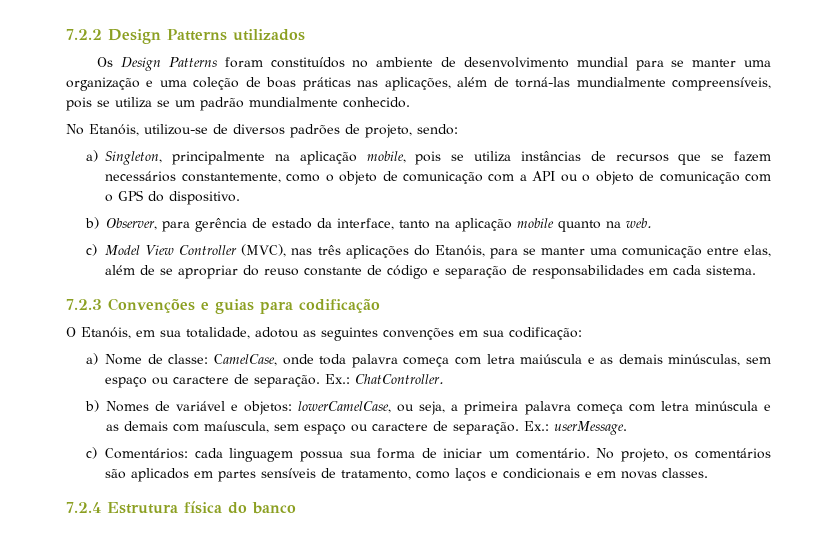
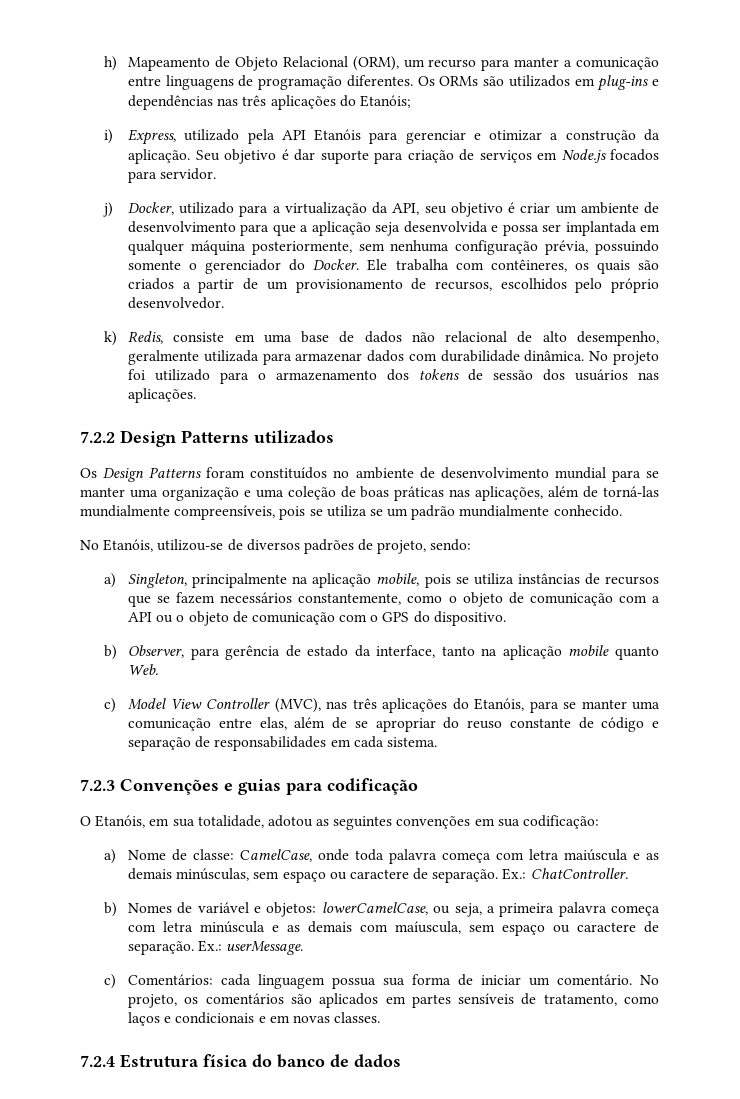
+ h) Mapeamento de Objeto Relacional (ORM), um recurso para manter a comunicação entre linguagens de programação diferentes. Os ORMs são utilizados em plug-ins e dependências nas três aplicações do Etanóis;
+ i) Express, utilizado pela API Etanóis para gerenciar e otimizar a construção da aplicação. Seu objetivo é dar suporte para criação de serviços em Node.js focados para servidor.
+ j) Docker, utilizado para a virtualização da API, seu objetivo é criar um ambiente de desenvolvimento para que a aplicação seja desenvolvida e possa ser implantada em qualquer máquina posteriormente, sem nenhuma configuração prévia, possuindo somente o gerenciador do Docker. Ele trabalha com contêineres, os quais são criados a partir de um provisionamento de recursos, escolhidos pelo próprio desenvolvedor.
+ k) Redis, consiste em uma base de dados não relacional de alto desempenho, geralmente utilizada para armazenar dados com durabilidade dinâmica. No projeto foi utilizado para o armazenamento dos tokens de sessão dos usuários nas aplicações.
- b) Observer, para gerência de estado da interface, tanto na aplicação mobile quanto na web.
+ b) Observer, para gerência de estado da interface, tanto na aplicação mobile quanto Web.
- 7.2.4 Estrutura física do banco
+ 7.2.4 Estrutura física do banco de dados

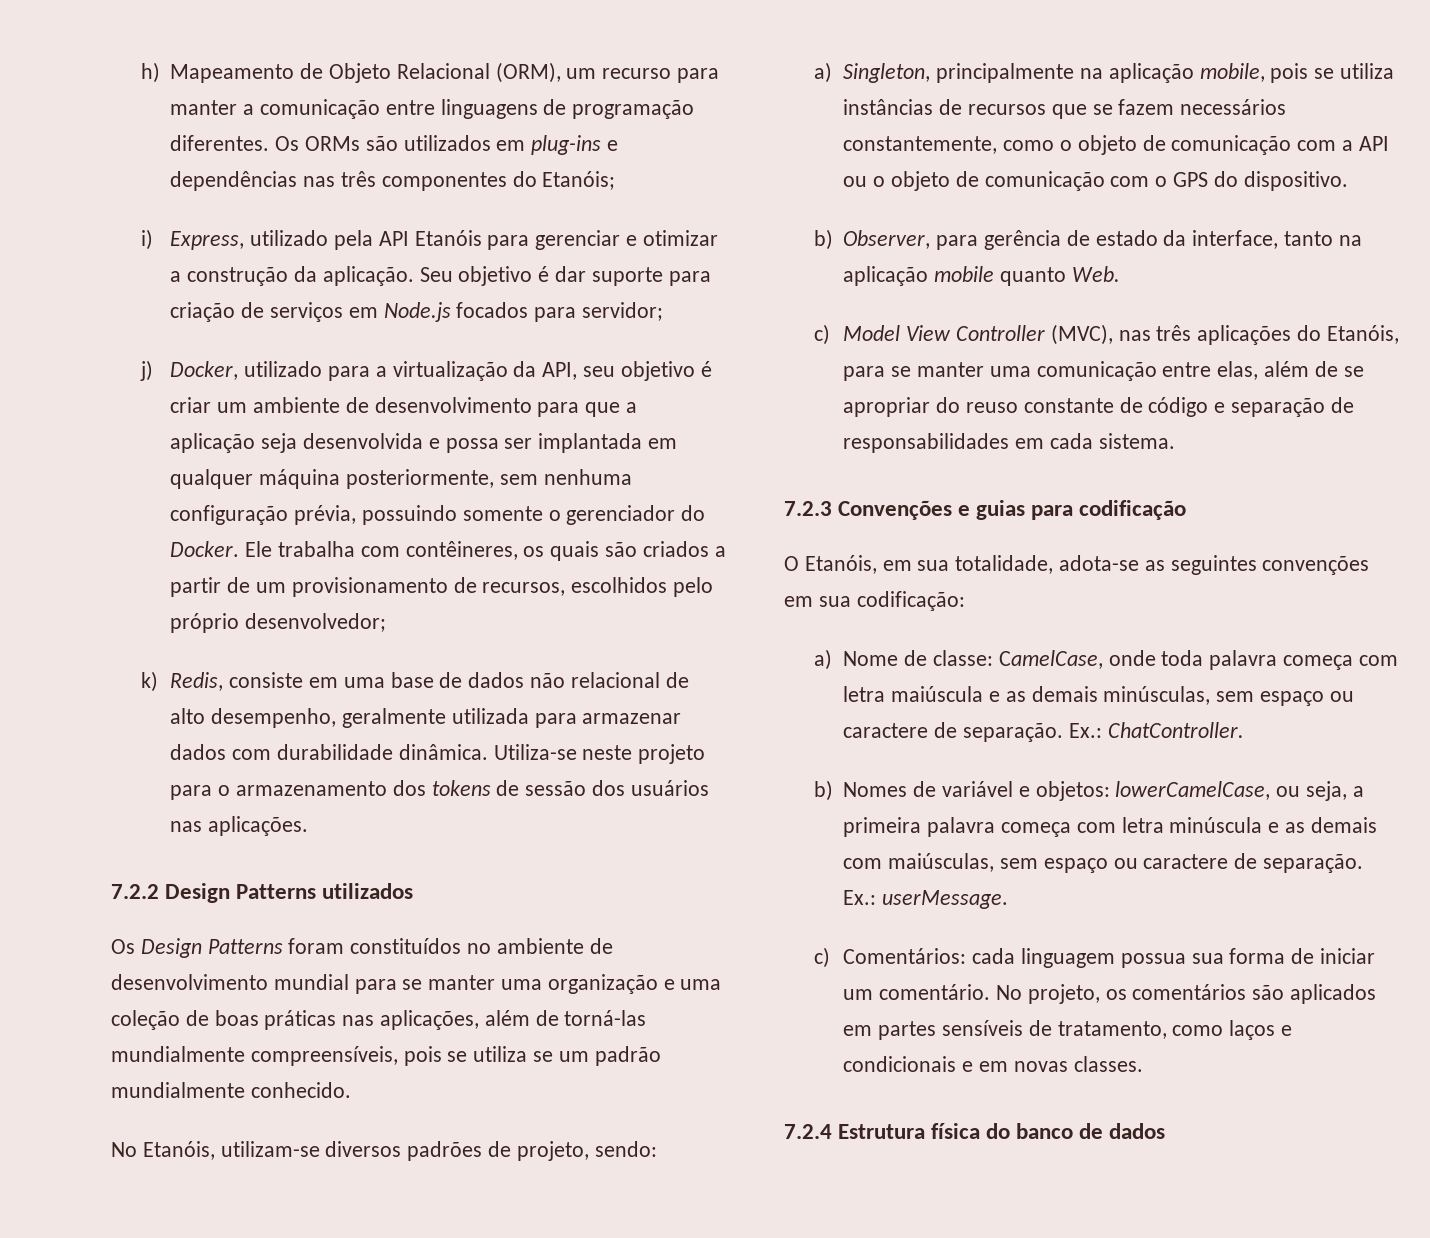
- Os ORMs são utilizados em plug-ins e dependências nas três aplicações do Etanóis;
+ Os ORMs são utilizados em plug-ins e dependências nas três componentes do Etanóis;
- Seu objetivo é dar suporte para criação de serviços em Node.js focados para servidor.
+ Seu objetivo é dar suporte para criação de serviços em Node.js focados para servidor;
- Ele trabalha com contêineres, os quais são criados a partir de um provisionamento de recursos, escolhidos pelo próprio desenvolvedor.
+ Ele trabalha com contêineres, os quais são criados a partir de um provisionamento de recursos, escolhidos pelo próprio desenvolvedor;
- No projeto foi utilizado para o armazenamento dos tokens de sessão dos usuários nas aplicações.
+ Utiliza-se neste projeto para o armazenamento dos tokens de sessão dos usuários nas aplicações.
- No Etanóis, utilizou-se de diversos padrões de projeto, sendo:
+ No Etanóis, utilizam-se diversos padrões de projeto, sendo:
- O Etanóis, em sua totalidade, adotou as seguintes convenções em sua codificação:
+ O Etanóis, em sua totalidade, adota-se as seguintes convenções em sua codificação:
- b) Nomes de variável e objetos: lowerCamelCase, ou seja, a primeira palavra começa com letra minúscula e as demais com maíuscula, sem espaço ou caractere de separação.
+ b) Nomes de variável e objetos: lowerCamelCase, ou seja, a primeira palavra começa com letra minúscula e as demais com maiúsculas, sem espaço ou caractere de separação.

